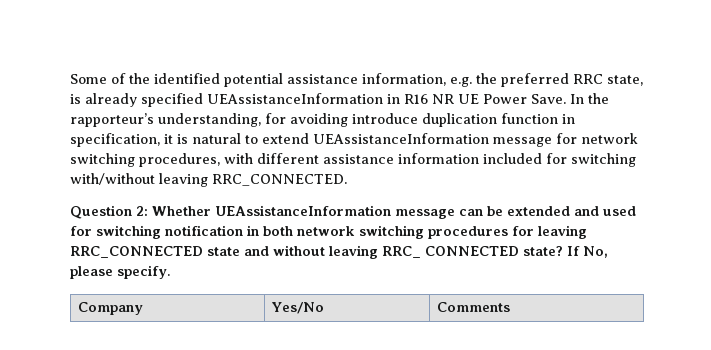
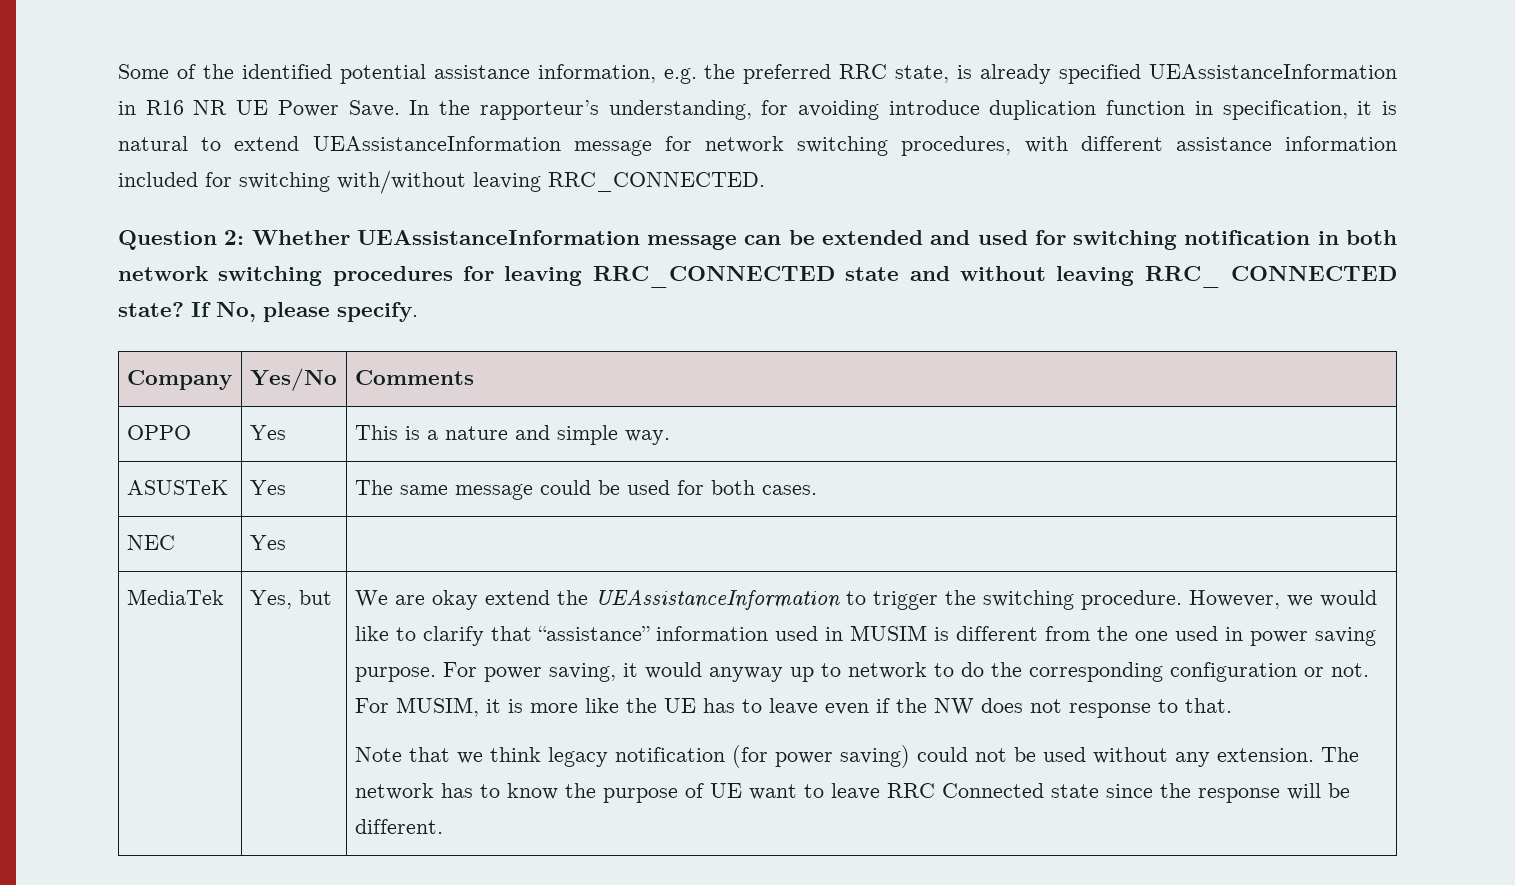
+ OPPO | Yes | This is a nature and simple way.
+ ASUSTeK | Yes | The same message could be used for both cases.
+ NEC | Yes |
+ MediaTek | Yes, but | We are okay extend the UEAssistanceInformation to trigger the switching procedure. However, we would like to clarify that “assistance” information used in MUSIM is different from the one used in power saving purpose. For power saving, it would anyway up to network to do the corresponding configuration or not. For MUSIM, it is more like the UE has to leave even if the NW does not response to that.
+ Note that we think legacy notification (for power saving) could not be used without any extension. The network has to know the purpose of UE want to leave RRC Connected state since the response will be different.

